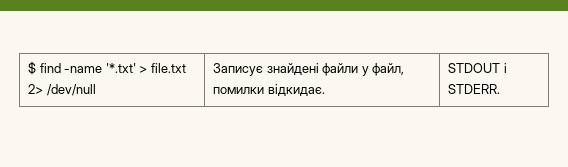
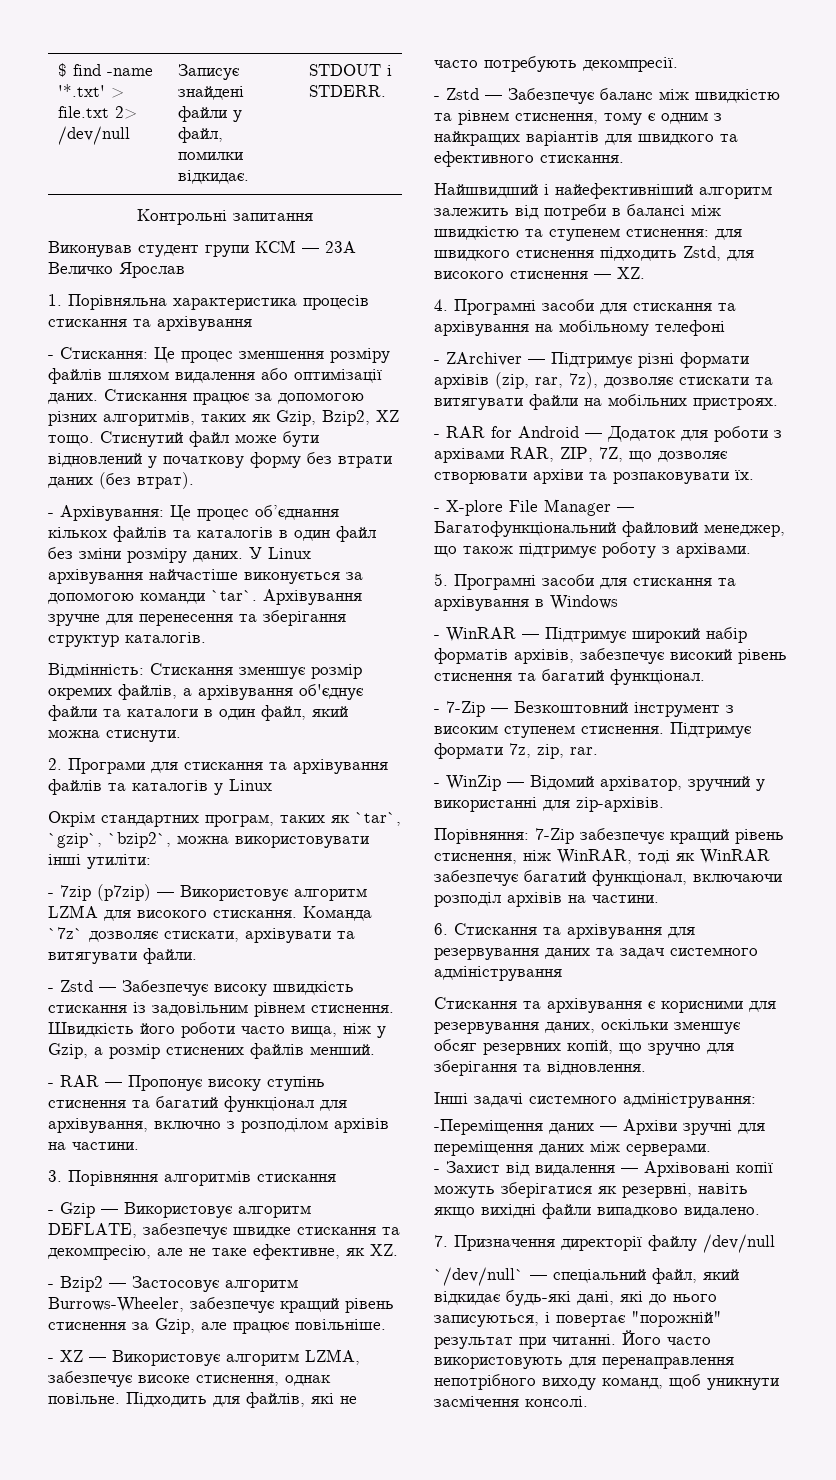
+ Контрольні запитання
+ Виконував студент групи КСМ — 23А Величко Ярослав
+ 1. Порівняльна характеристика процесів стискання та архівування
+ - Стискання: Це процес зменшення розміру файлів шляхом видалення або оптимізації даних. Стискання працює за допомогою різних алгоритмів, таких як Gzip, Bzip2, XZ тощо. Стиснутий файл може бути відновлений у початкову форму без втрати даних (без втрат).
+ - Архівування: Це процес об’єднання кількох файлів та каталогів в один файл без зміни розміру даних. У Linux архівування найчастіше виконується за допомогою команди `tar`. Архівування зручне для перенесення та зберігання структур каталогів.
+ Відмінність: Стискання зменшує розмір окремих файлів, а архівування об'єднує файли та каталоги в один файл, який можна стиснути.
+ 2. Програми для стискання та архівування файлів та каталогів у Linux
+ Окрім стандартних програм, таких як `tar`, `gzip`, `bzip2`, можна використовувати інші утиліти:
+ - 7zip (p7zip) — Використовує алгоритм LZMA для високого стискання. Команда `7z` дозволяє стискати, архівувати та витягувати файли.
+ - Zstd — Забезпечує високу швидкість стискання із задовільним рівнем стиснення. Швидкість його роботи часто вища, ніж у Gzip, а розмір стиснених файлів менший.
+ - RAR — Пропонує високу ступінь стиснення та багатий функціонал для архівування, включно з розподілом архівів на частини.
+ 3. Порівняння алгоритмів стискання
+ - Gzip — Використовує алгоритм DEFLATE, забезпечує швидке стискання та декомпресію, але не таке ефективне, як XZ.
+ - Bzip2 — Застосовує алгоритм Burrows-Wheeler, забезпечує кращий рівень стиснення за Gzip, але працює повільніше.
+ - XZ — Використовує алгоритм LZMA, забезпечує високе стиснення, однак повільне. Підходить для файлів, які не часто потребують декомпресії.
+ - Zstd — Забезпечує баланс між швидкістю та рівнем стиснення, тому є одним з найкращих варіантів для швидкого та ефективного стискання.
+ Найшвидший і найефективніший алгоритм залежить від потреби в балансі між швидкістю та ступенем стиснення: для швидкого стиснення підходить Zstd, для високого стиснення — XZ.
+ 4. Програмні засоби для стискання та архівування на мобільному телефоні
+ - ZArchiver — Підтримує різні формати архівів (zip, rar, 7z), дозволяє стискати та витягувати файли на мобільних пристроях.
+ - RAR for Android — Додаток для роботи з архівами RAR, ZIP, 7Z, що дозволяє створювати архіви та розпаковувати їх.
+ - X-plore File Manager — Багатофункціональний файловий менеджер, що також підтримує роботу з архівами.
+ 5. Програмні засоби для стискання та архівування в Windows
+ - WinRAR — Підтримує широкий набір форматів архівів, забезпечує високий рівень стиснення та багатий функціонал.
+ - 7-Zip — Безкоштовний інструмент з високим ступенем стиснення. Підтримує формати 7z, zip, rar.
+ - WinZip — Відомий архіватор, зручний у використанні для zip-архівів.
+ Порівняння: 7-Zip забезпечує кращий рівень стиснення, ніж WinRAR, тоді як WinRAR забезпечує багатий функціонал, включаючи розподіл архівів на частини.
+ 6. Стискання та архівування для резервування даних та задач системного адміністрування
+ Стискання та архівування є корисними для резервування даних, оскільки зменшує обсяг резервних копій, що зручно для зберігання та відновлення.
+ Інші задачі системного адміністрування:
+ -Переміщення даних — Архіви зручні для переміщення даних між серверами.
+ - Захист від видалення — Архівовані копії можуть зберігатися як резервні, навіть якщо вихідні файли випадково видалено.
+ 7. Призначення директорії файлу /dev/null
+ `/dev/null` — спеціальний файл, який відкидає будь-які дані, які до нього записуються, і повертає "порожній" результат при читанні. Його часто використовують для перенаправлення непотрібного виходу команд, щоб уникнути засмічення консолі.

